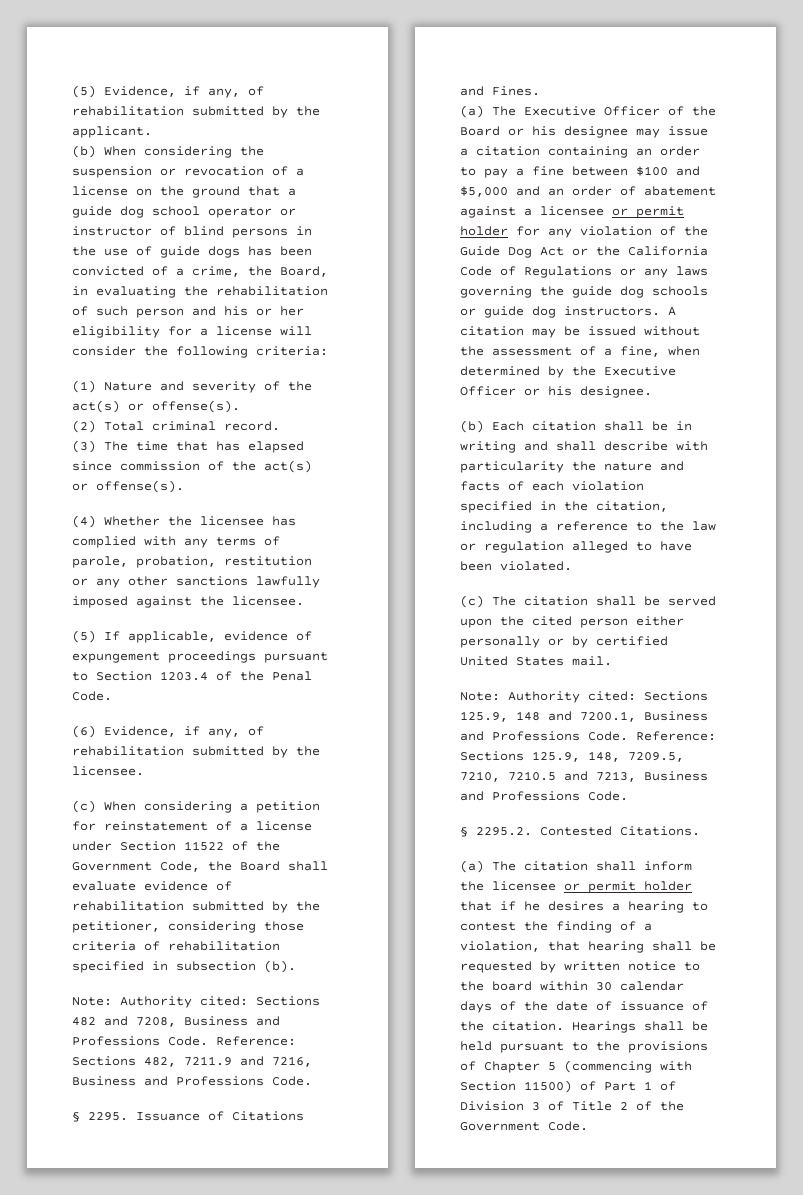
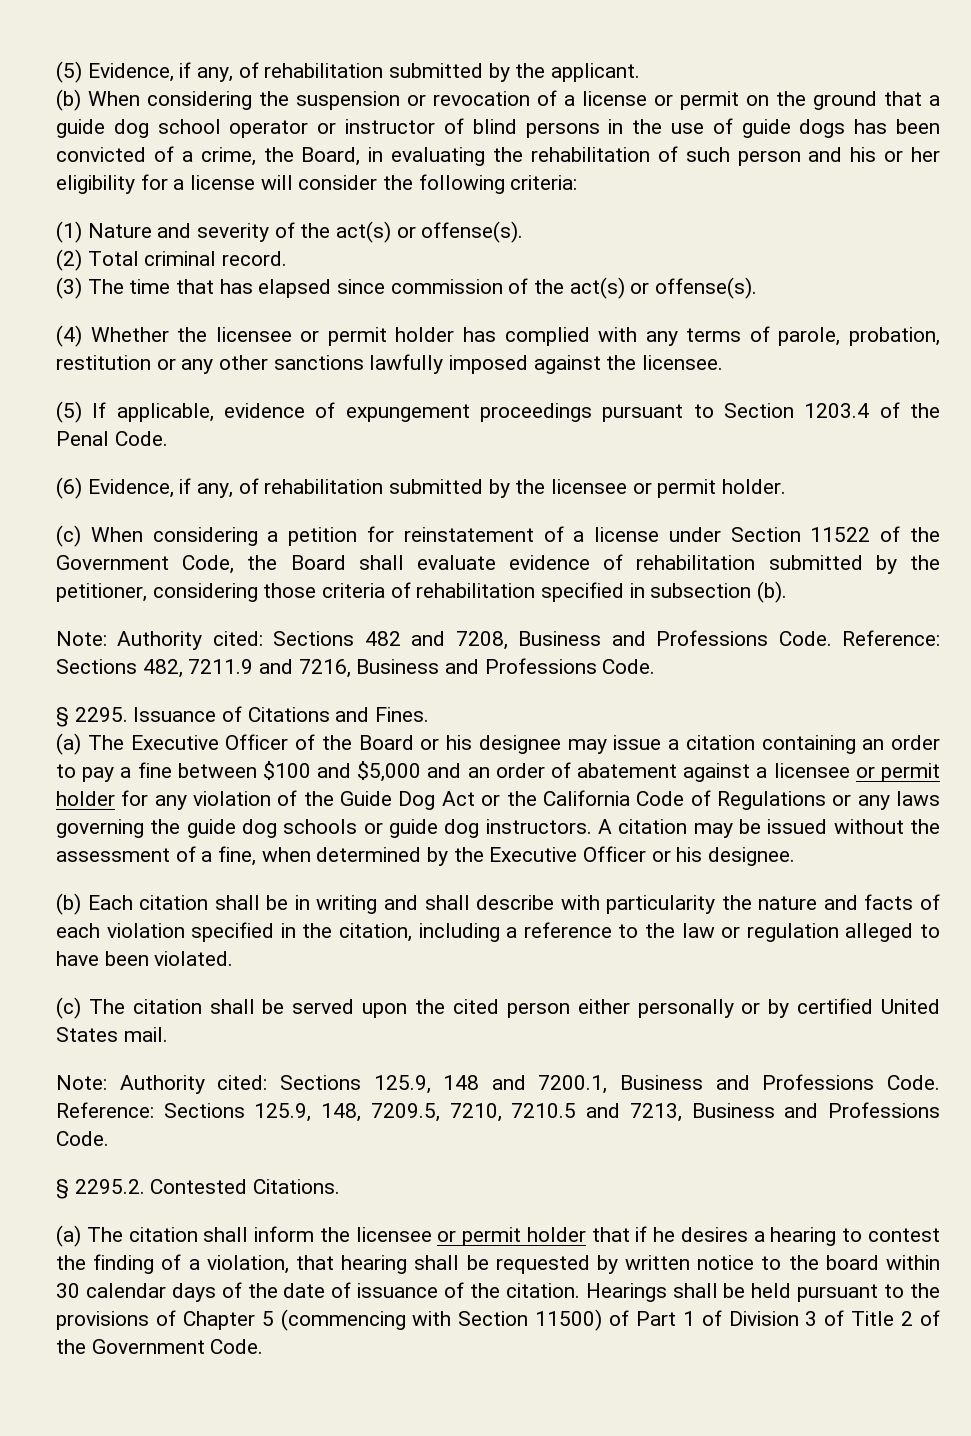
- (b) When considering the suspension or revocation of a license on the ground that a guide dog school operator or instructor of blind persons in the use of guide dogs has been convicted of a crime, the Board, in evaluating the rehabilitation of such person and his or her eligibility for a license will consider the following criteria:
+ (b) When considering the suspension or revocation of a license or permit on the ground that a guide dog school operator or instructor of blind persons in the use of guide dogs has been convicted of a crime, the Board, in evaluating the rehabilitation of such person and his or her eligibility for a license will consider the following criteria:
- (4) Whether the licensee has complied with any terms of parole, probation, restitution or any other sanctions lawfully imposed against the licensee.
+ (4) Whether the licensee or permit holder has complied with any terms of parole, probation, restitution or any other sanctions lawfully imposed against the licensee.
- (6) Evidence, if any, of rehabilitation submitted by the licensee.
+ (6) Evidence, if any, of rehabilitation submitted by the licensee or permit holder.

